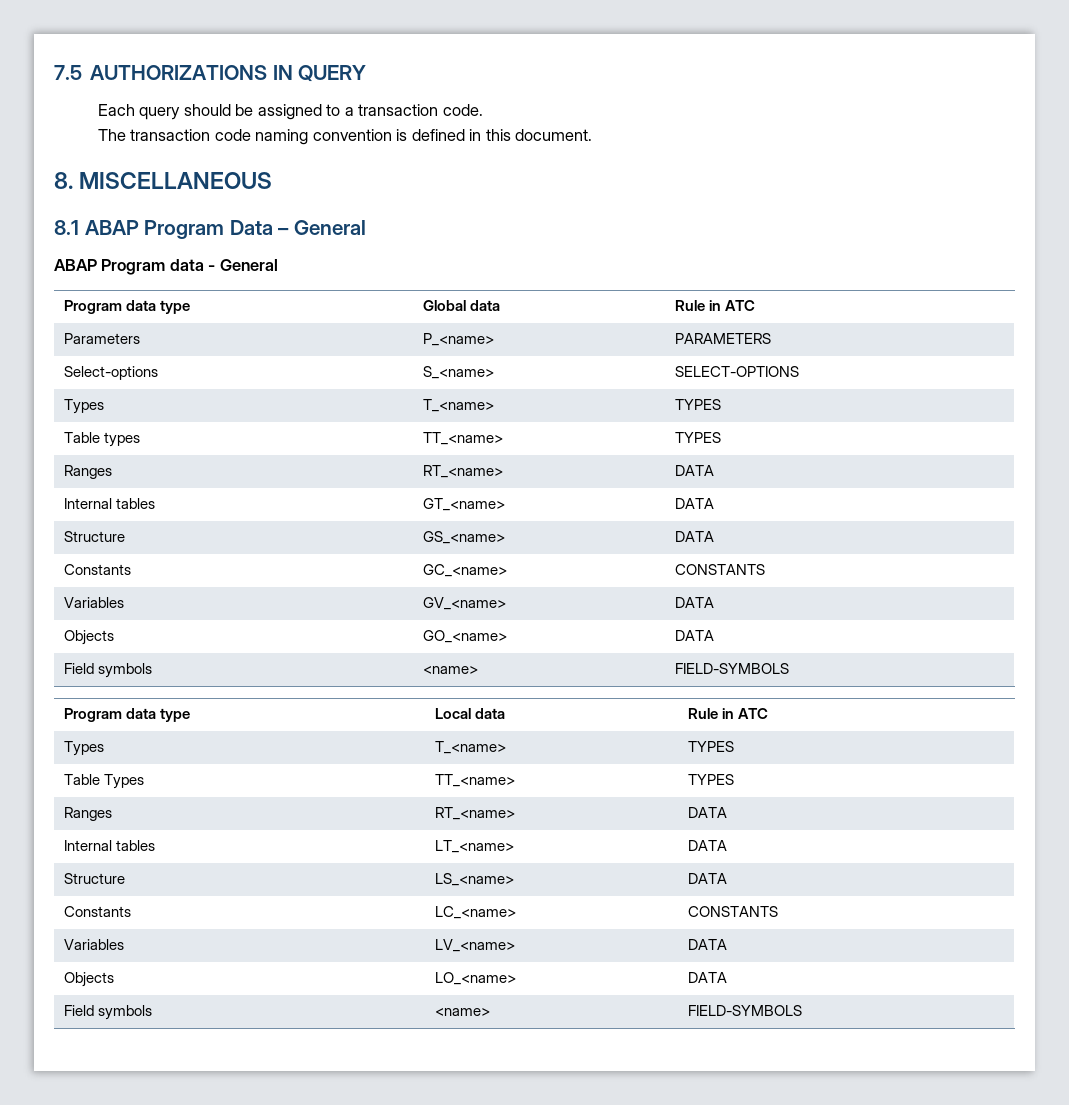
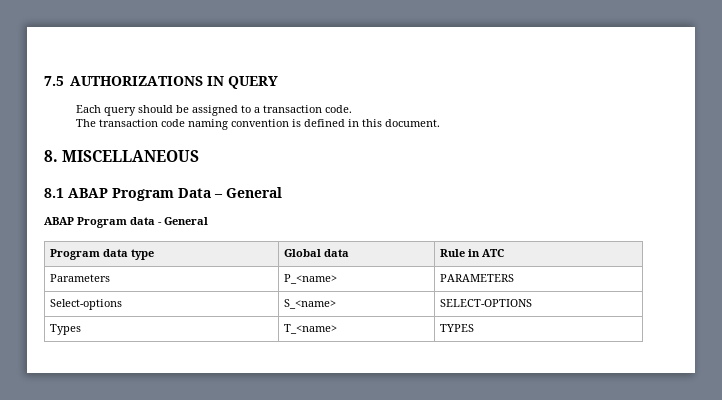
- Table types | TT_<name> | TYPES
- Ranges | RT_<name> | DATA
- Internal tables | GT_<name> | DATA
- Structure | GS_<name> | DATA
- Constants | GC_<name> | CONSTANTS
- Variables | GV_<name> | DATA
- Objects | GO_<name> | DATA
- Field symbols | <name> | FIELD-SYMBOLS
- Program data type | Local data | Rule in ATC
- Types | T_<name> | TYPES
- Table Types | TT_<name> | TYPES
- Ranges | RT_<name> | DATA
- Internal tables | LT_<name> | DATA
- Structure | LS_<name> | DATA
- Constants | LC_<name> | CONSTANTS
- Variables | LV_<name> | DATA
- Objects | LO_<name> | DATA
- Field symbols | <name> | FIELD-SYMBOLS

